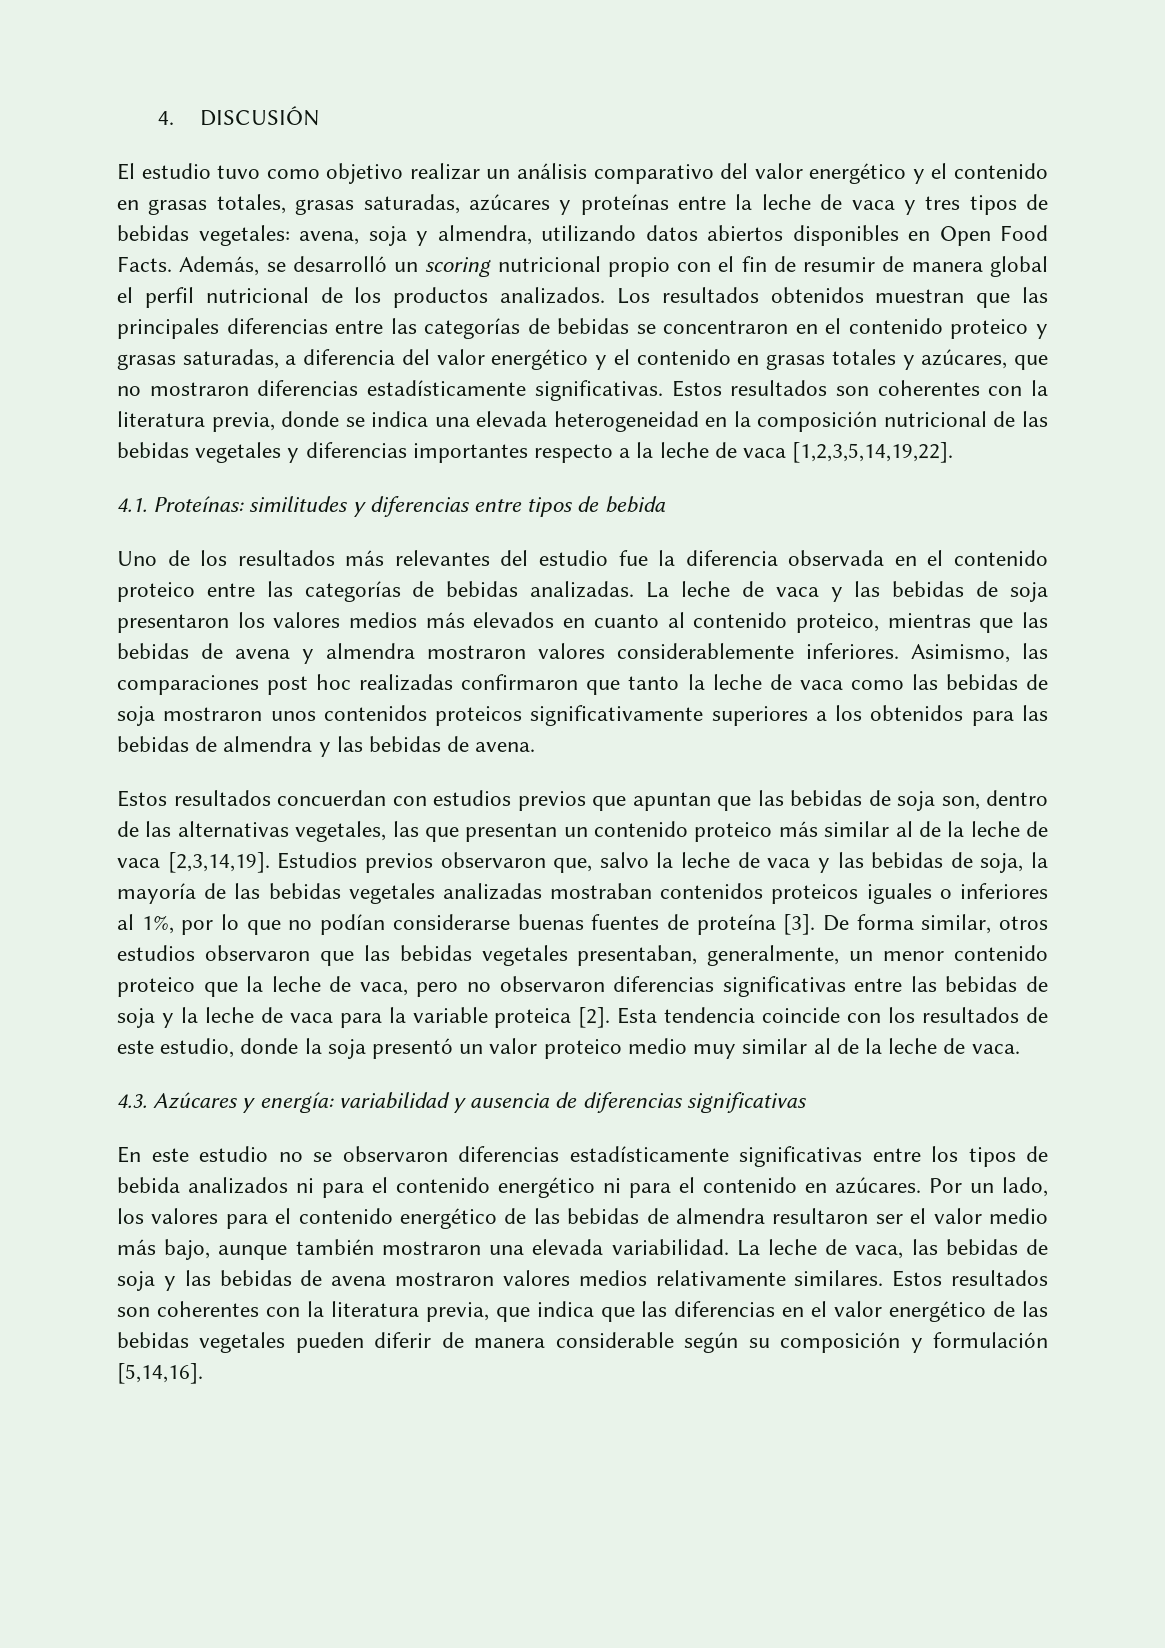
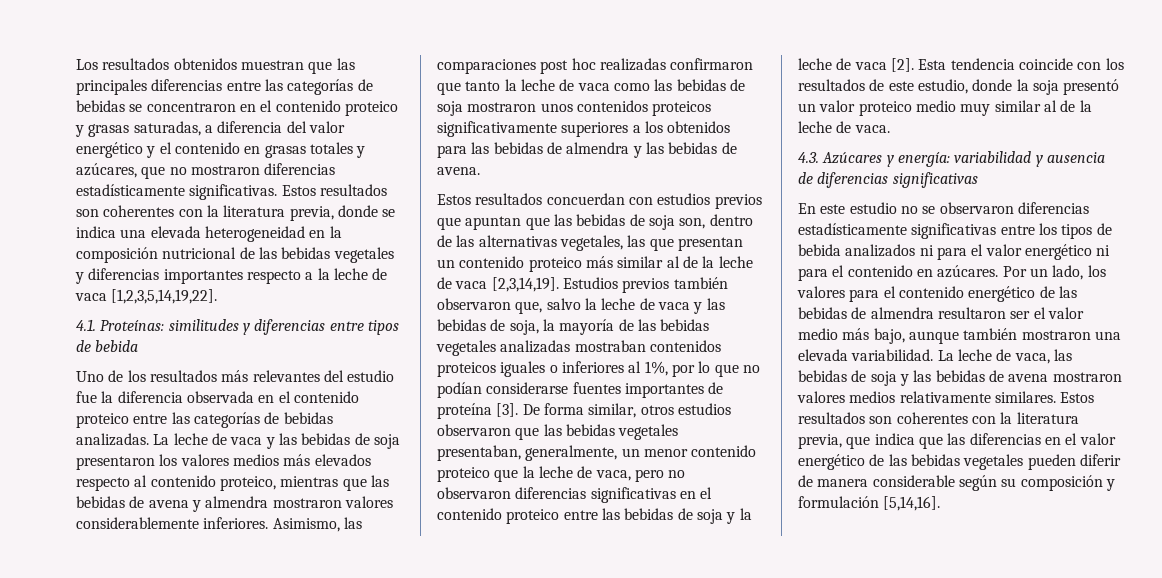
- 4. DISCUSIÓN
- El estudio tuvo como objetivo realizar un análisis comparativo del valor energético y el contenido en grasas totales, grasas saturadas, azúcares y proteínas entre la leche de vaca y tres tipos de bebidas vegetales: avena, soja y almendra, utilizando datos abiertos disponibles en Open Food Facts. Además, se desarrolló un scoring nutricional propio con el fin de resumir de manera global el perfil nutricional de los productos analizados.
- La leche de vaca y las bebidas de soja presentaron los valores medios más elevados en cuanto al contenido proteico, mientras que las bebidas de avena y almendra mostraron valores considerablemente inferiores.
+ La leche de vaca y las bebidas de soja presentaron los valores medios más elevados respecto al contenido proteico, mientras que las bebidas de avena y almendra mostraron valores considerablemente inferiores.
- Estudios previos observaron que, salvo la leche de vaca y las bebidas de soja, la mayoría de las bebidas vegetales analizadas mostraban contenidos proteicos iguales o inferiores al 1%, por lo que no podían considerarse buenas fuentes de proteína [3].
+ Estudios previos también observaron que, salvo la leche de vaca y las bebidas de soja, la mayoría de las bebidas vegetales analizadas mostraban contenidos proteicos iguales o inferiores al 1%, por lo que no podían considerarse fuentes importantes de proteína [3].
- De forma similar, otros estudios observaron que las bebidas vegetales presentaban, generalmente, un menor contenido proteico que la leche de vaca, pero no observaron diferencias significativas entre las bebidas de soja y la leche de vaca para la variable proteica [2].
+ De forma similar, otros estudios observaron que las bebidas vegetales presentaban, generalmente, un menor contenido proteico que la leche de vaca, pero no observaron diferencias significativas en el contenido proteico entre las bebidas de soja y la leche de vaca [2].
- En este estudio no se observaron diferencias estadísticamente significativas entre los tipos de bebida analizados ni para el contenido energético ni para el contenido en azúcares.
+ En este estudio no se observaron diferencias estadísticamente significativas entre los tipos de bebida analizados ni para el valor energético ni para el contenido en azúcares.

